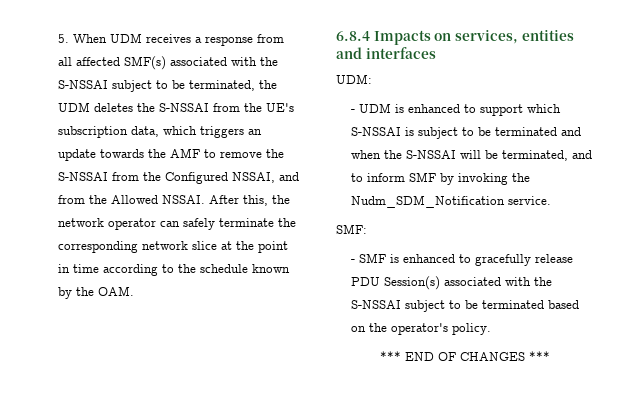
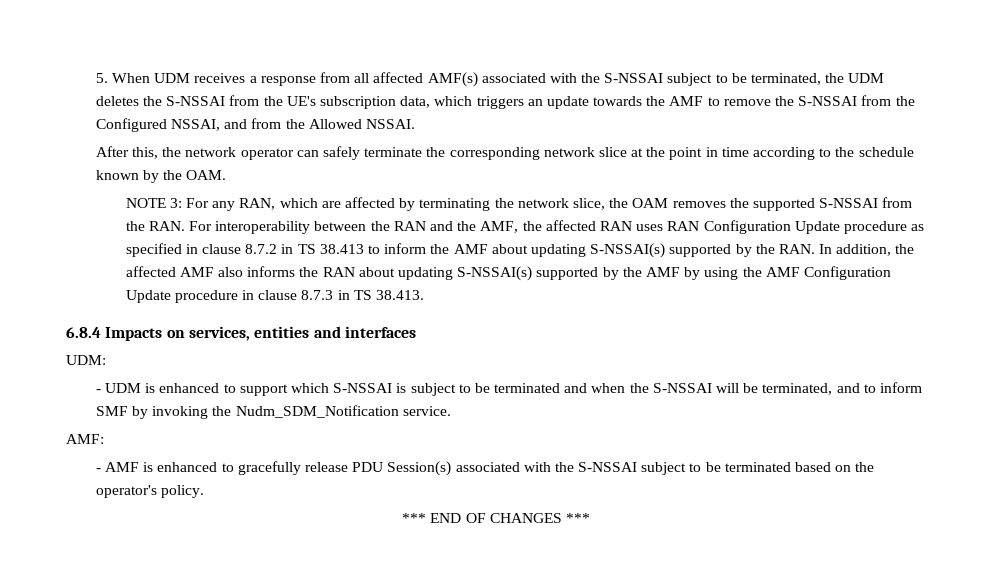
- 5. When UDM receives a response from all affected SMF(s) associated with the S-NSSAI subject to be terminated, the UDM deletes the S-NSSAI from the UE's subscription data, which triggers an update towards the AMF to remove the S-NSSAI from the Configured NSSAI, and from the Allowed NSSAI. After this, the network operator can safely terminate the corresponding network slice at the point in time according to the schedule known by the OAM.
+ 5. When UDM receives a response from all affected AMF(s) associated with the S-NSSAI subject to be terminated, the UDM deletes the S-NSSAI from the UE's subscription data, which triggers an update towards the AMF to remove the S-NSSAI from the Configured NSSAI, and from the Allowed NSSAI.
+ After this, the network operator can safely terminate the corresponding network slice at the point in time according to the schedule known by the OAM.
+ NOTE 3: For any RAN, which are affected by terminating the network slice, the OAM removes the supported S-NSSAI from the RAN. For interoperability between the RAN and the AMF, the affected RAN uses RAN Configuration Update procedure as specified in clause 8.7.2 in TS 38.413 to inform the AMF about updating S-NSSAI(s) supported by the RAN. In addition, the affected AMF also informs the RAN about updating S-NSSAI(s) supported by the AMF by using the AMF Configuration Update procedure in clause 8.7.3 in TS 38.413.
- SMF:
- - SMF is enhanced to gracefully release PDU Session(s) associated with the S-NSSAI subject to be terminated based on the operator's policy.
+ AMF:
+ - AMF is enhanced to gracefully release PDU Session(s) associated with the S-NSSAI subject to be terminated based on the operator's policy.

